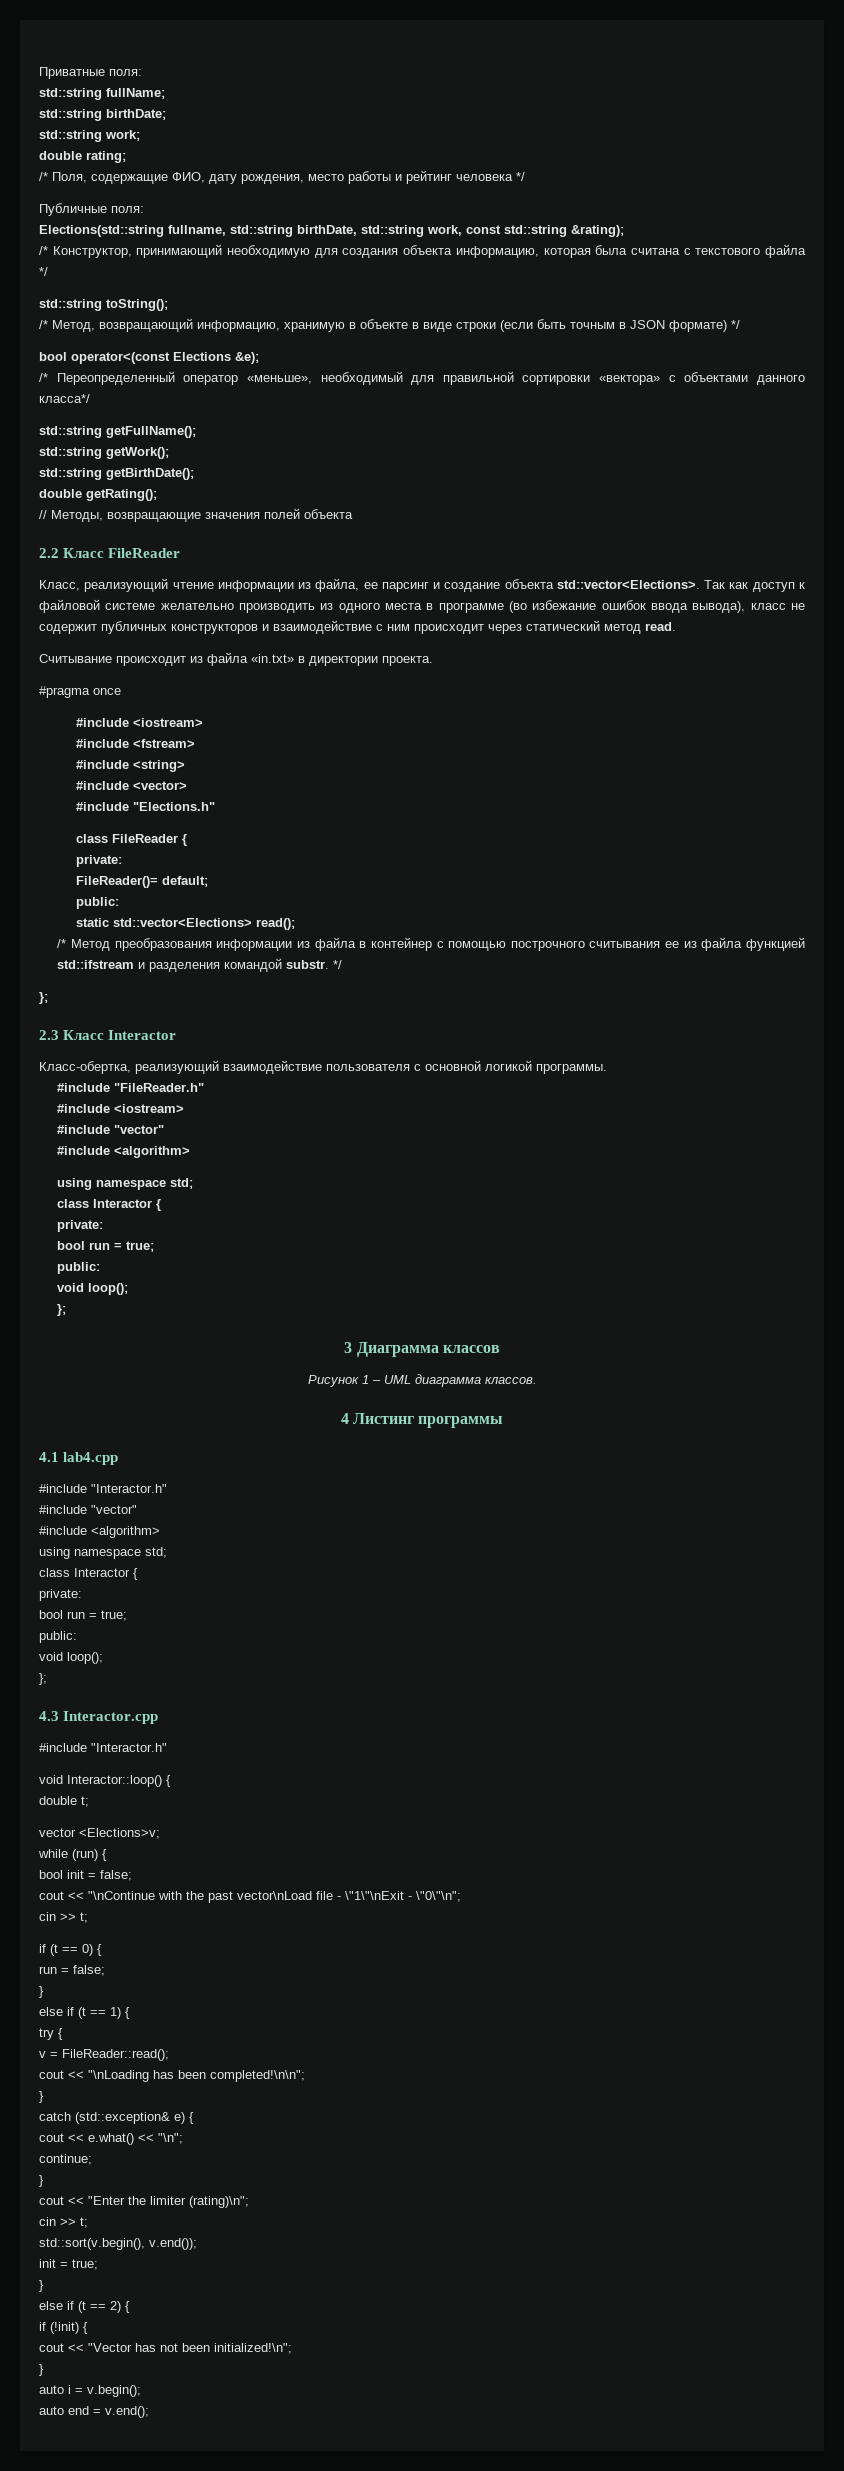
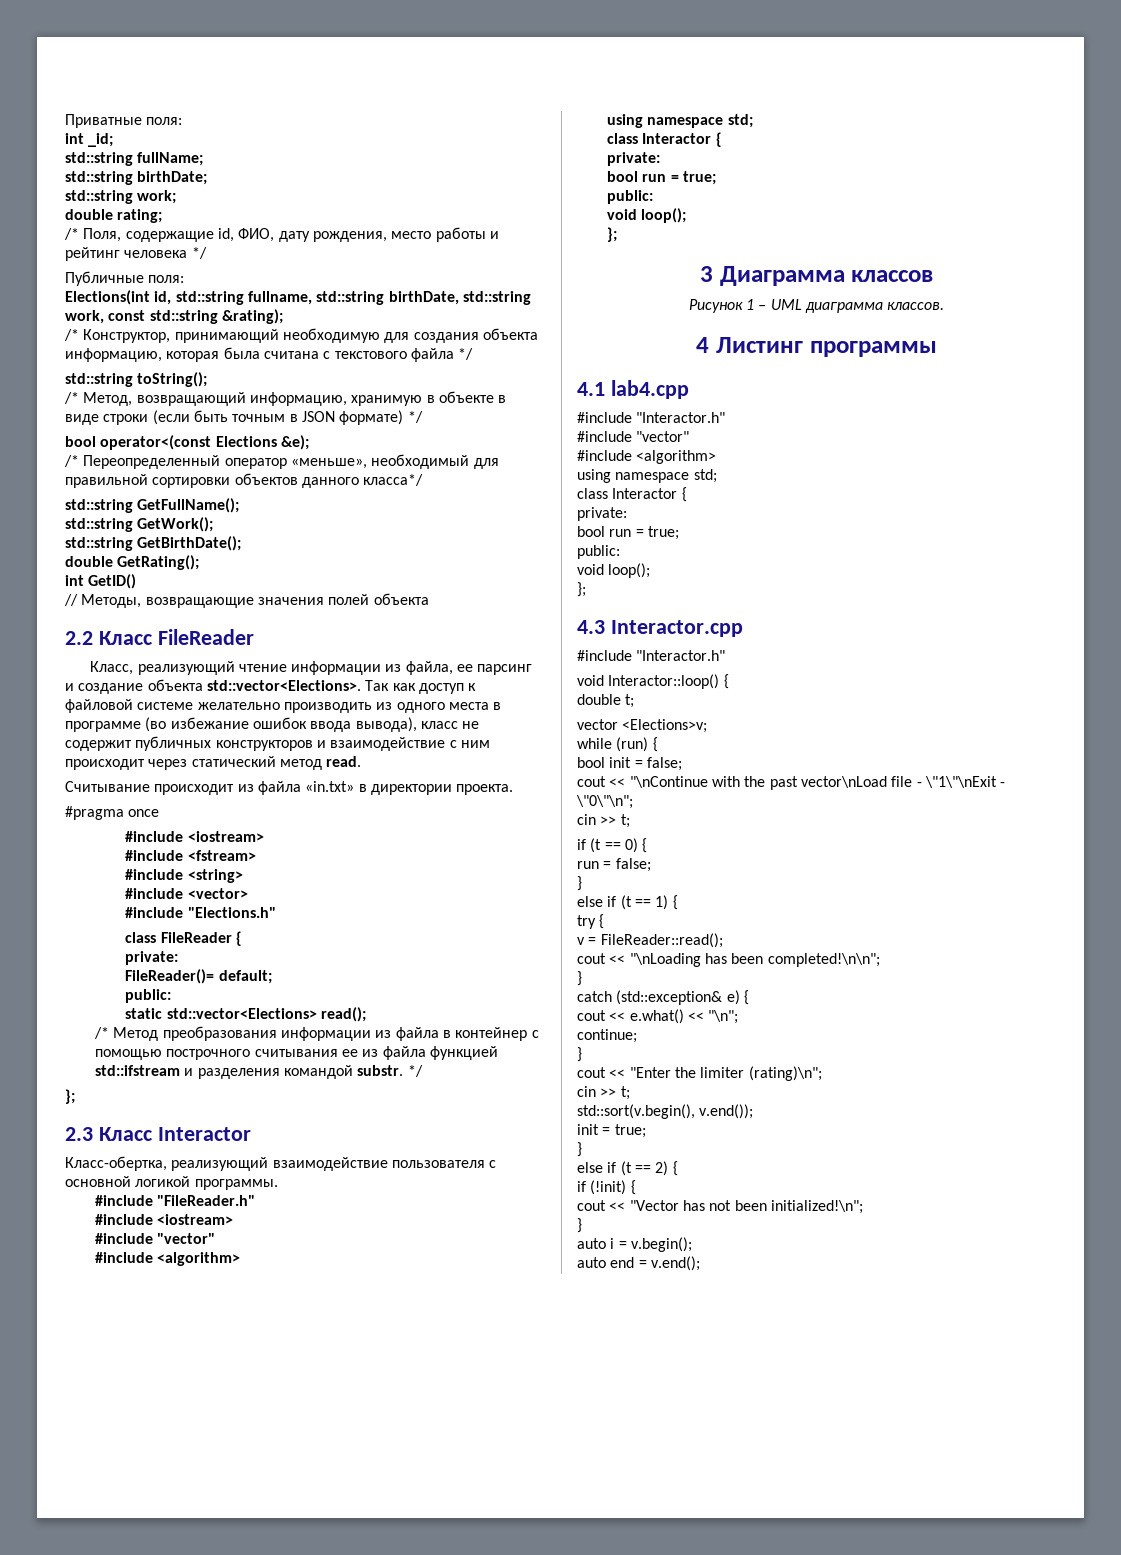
+ int _id;
- /* Поля, содержащие ФИО, дату рождения, место работы и рейтинг человека */
+ /* Поля, содержащие id, ФИО, дату рождения, место работы и рейтинг человека */
- Elections(std::string fullname, std::string birthDate, std::string work, const std::string &rating);
+ Elections(int id, std::string fullname, std::string birthDate, std::string work, const std::string &rating);
- /* Переопределенный оператор «меньше», необходимый для правильной сортировки «вектора» с объектами данного класса*/
+ /* Переопределенный оператор «меньше», необходимый для правильной сортировки объектов данного класса*/
- std::string getFullName();
- std::string getWork();
- std::string getBirthDate();
- double getRating();
+ std::string GetFullName();
+ std::string GetWork();
+ std::string GetBirthDate();
+ double GetRating();
+ int GetID()

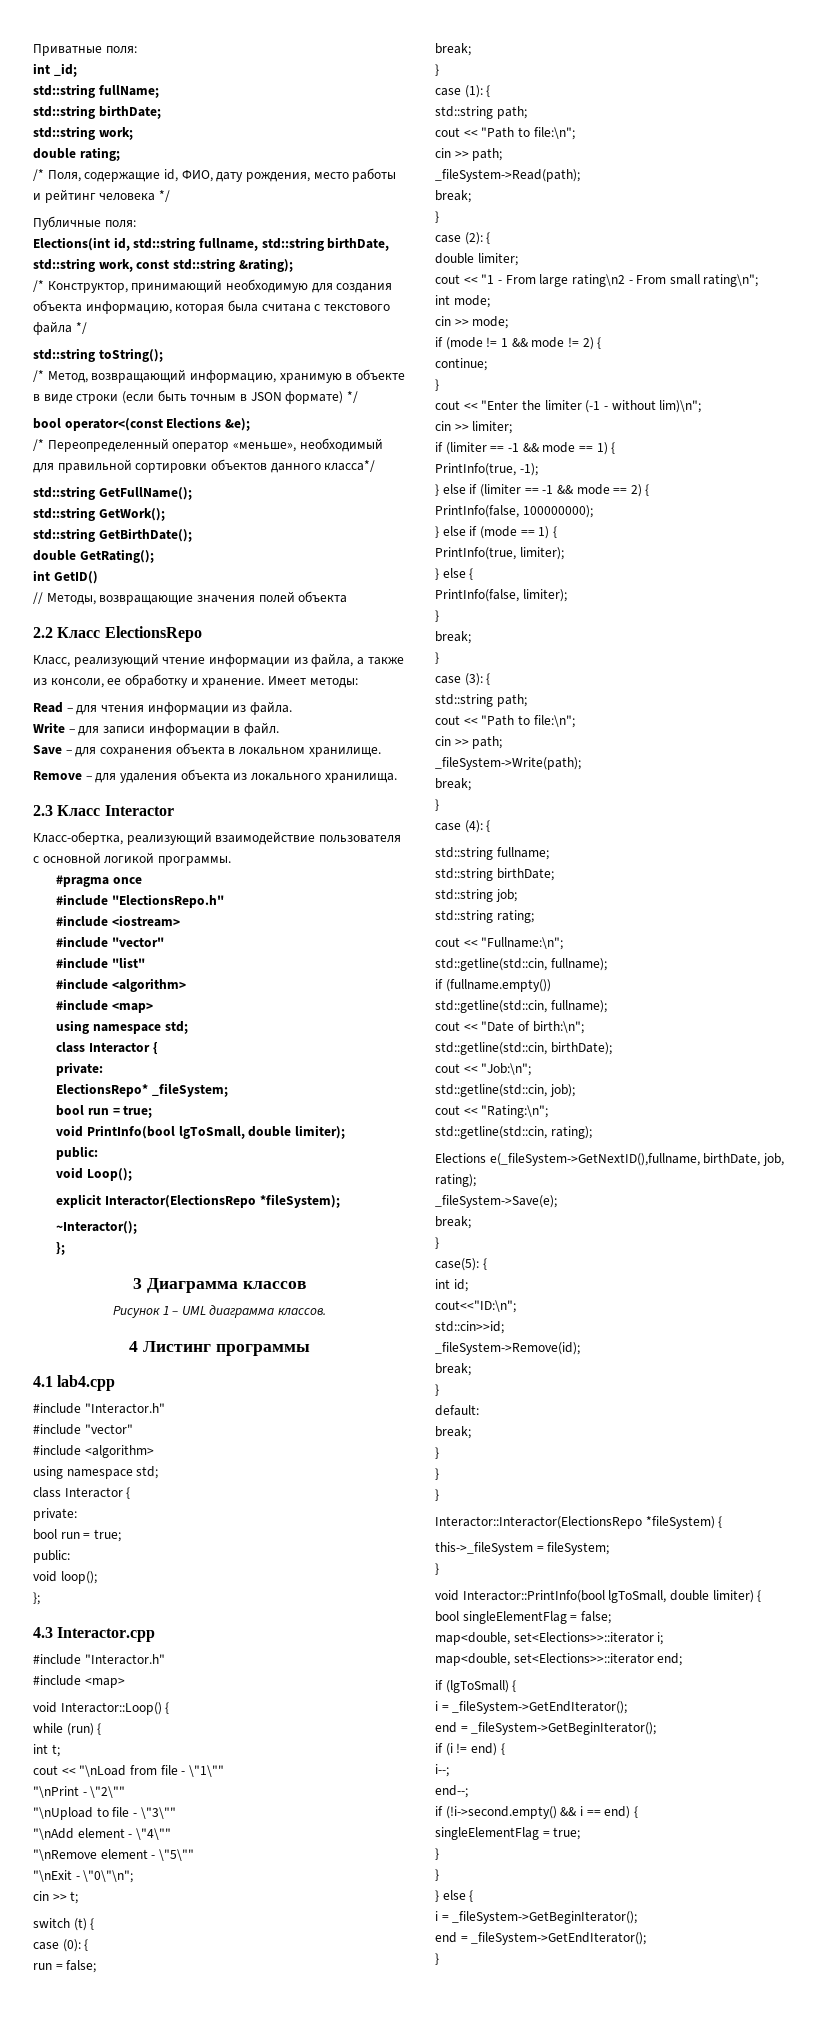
- 2.2 Класс FileReader
+ 2.2 Класс ElectionsRepo
- Класс, реализующий чтение информации из файла, ее парсинг и создание объекта std::vector<Elections>. Так как доступ к файловой системе желательно производить из одного места в программе (во избежание ошибок ввода вывода), класс не содержит публичных конструкторов и взаимодействие с ним происходит через статический метод read.
- Считывание происходит из файла «in.txt» в директории проекта.
- #pragma once
- #include <iostream>
- #include <fstream>
- #include <string>
- #include <vector>
- #include "Elections.h"
- class FileReader {
- private:
- FileReader()= default;
- public:
- static std::vector<Elections> read();
- /* Метод преобразования информации из файла в контейнер с помощью построчного считывания ее из файла функцией std::ifstream и разделения командой substr. */
- };
+ Класс, реализующий чтение информации из файла, а также из консоли, ее обработку и хранение. Имеет методы:
+ Read – для чтения информации из файла.
+ Write – для записи информации в файл.
+ Save – для сохранения объекта в локальном хранилище.
+ Remove – для удаления объекта из локального хранилища.
- #include "FileReader.h"
+ #pragma once
+ #include "ElectionsRepo.h"
  #include <iostream>
  #include "vector"
+ #include "list"
  #include <algorithm>
+ #include <map>
  using namespace std;
  class Interactor {
  private:
+ ElectionsRepo* _fileSystem;
  bool run = true;
+ void PrintInfo(bool lgToSmall, double limiter);
  public:
- void loop();
+ void Loop();
+ explicit Interactor(ElectionsRepo *fileSystem);
+ ~Interactor();
  4.3 Interactor.cpp
  #include "Interactor.h"
- void Interactor::loop() {
- double t;
- vector <Elections>v;
+ #include <map>
+ void Interactor::Loop() {
- bool init = false;
- cout << "\nContinue with the past vector\nLoad file - \"1\"\nExit - \"0\"\n";
+ int t;
+ cout << "\nLoad from file - \"1\""
+ "\nPrint - \"2\""
+ "\nUpload to file - \"3\""
+ "\nAdd element - \"4\""
+ "\nRemove element - \"5\""
+ "\nExit - \"0\"\n";
- if (t == 0) {
+ switch (t) {
+ case (0): {
  run = false;
+ break;
  }
- else if (t == 1) {
- try {
- v = FileReader::read();
- cout << "\nLoading has been completed!\n\n";
+ case (1): {
+ std::string path;
+ cout << "Path to file:\n";
+ cin >> path;
+ _fileSystem->Read(path);
+ break;
  }
- catch (std::exception& e) {
- cout << e.what() << "\n";
+ case (2): {
+ double limiter;
+ cout << "1 - From large rating\n2 - From small rating\n";
+ int mode;
+ cin >> mode;
+ if (mode != 1 && mode != 2) {
- cout << "Enter the limiter (rating)\n";
- cin >> t;
- std::sort(v.begin(), v.end());
- init = true;
+ cout << "Enter the limiter (-1 - without lim)\n";
+ cin >> limiter;
+ if (limiter == -1 && mode == 1) {
+ PrintInfo(true, -1);
+ } else if (limiter == -1 && mode == 2) {
+ PrintInfo(false, 100000000);
+ } else if (mode == 1) {
+ PrintInfo(true, limiter);
+ } else {
+ PrintInfo(false, limiter);
  }
- else if (t == 2) {
- if (!init) {
- cout << "Vector has not been initialized!\n";
+ break;
  }
- auto i = v.begin();
- auto end = v.end();
+ case (3): {
+ std::string path;
+ cout << "Path to file:\n";
+ cin >> path;
+ _fileSystem->Write(path);
+ break;
+ }
+ case (4): {
+ std::string fullname;
+ std::string birthDate;
+ std::string job;
+ std::string rating;
+ cout << "Fullname:\n";
+ std::getline(std::cin, fullname);
+ if (fullname.empty())
+ std::getline(std::cin, fullname);
+ cout << "Date of birth:\n";
+ std::getline(std::cin, birthDate);
+ cout << "Job:\n";
+ std::getline(std::cin, job);
+ cout << "Rating:\n";
+ std::getline(std::cin, rating);
+ Elections e(_fileSystem->GetNextID(),fullname, birthDate, job, rating);
+ _fileSystem->Save(e);
+ break;
+ }
+ case(5): {
+ int id;
+ cout<<"ID:\n";
+ std::cin>>id;
+ _fileSystem->Remove(id);
+ break;
+ }
+ default:
+ break;
+ }
+ }
+ }
+ Interactor::Interactor(ElectionsRepo *fileSystem) {
+ this->_fileSystem = fileSystem;
+ }
+ void Interactor::PrintInfo(bool lgToSmall, double limiter) {
+ bool singleElementFlag = false;
+ map<double, set<Elections>>::iterator i;
+ map<double, set<Elections>>::iterator end;
+ if (lgToSmall) {
+ i = _fileSystem->GetEndIterator();
+ end = _fileSystem->GetBeginIterator();
+ if (i != end) {
+ i--;
+ end--;
+ if (!i->second.empty() && i == end) {
+ singleElementFlag = true;
+ }
+ }
+ } else {
+ i = _fileSystem->GetBeginIterator();
+ end = _fileSystem->GetEndIterator();
+ }

